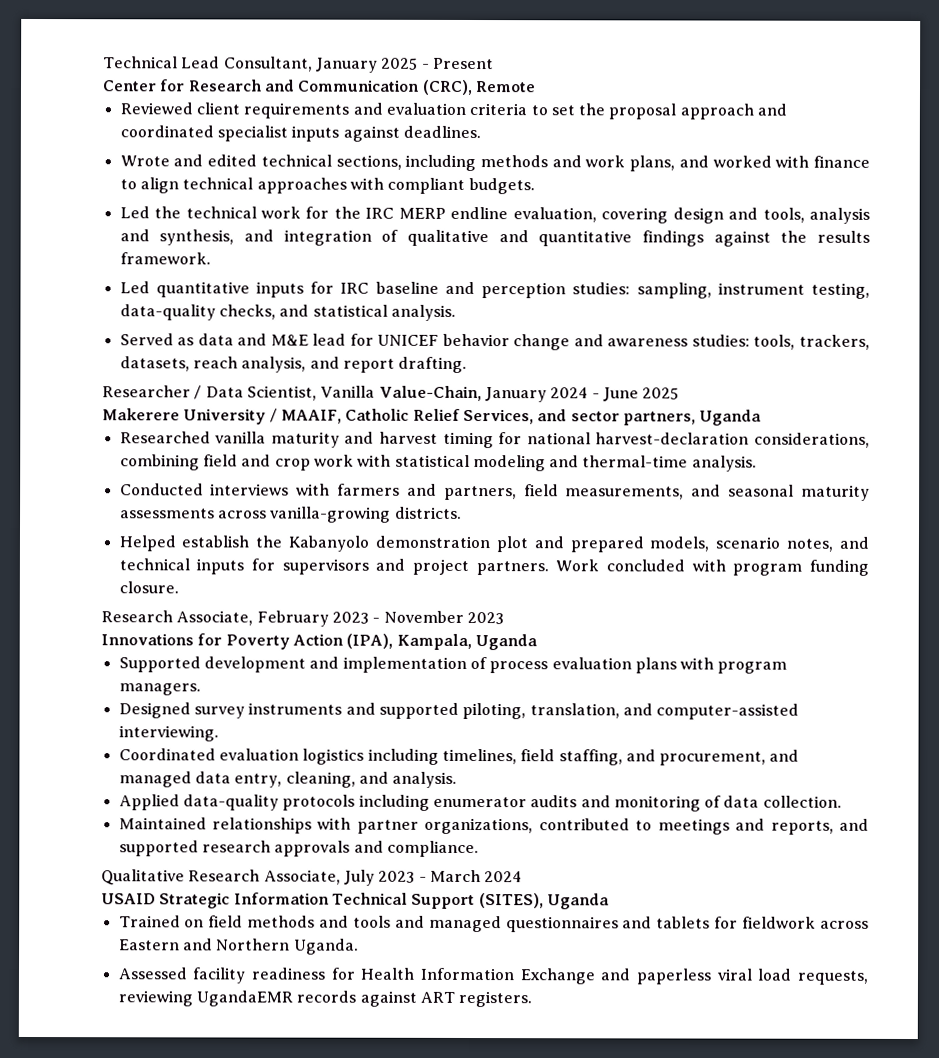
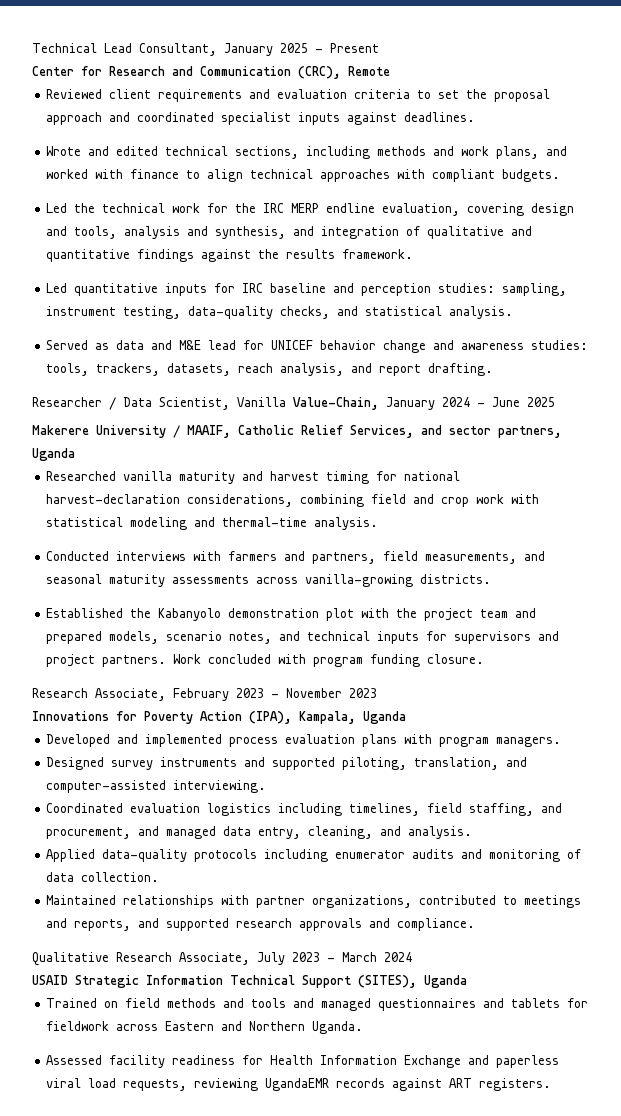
- Helped establish the Kabanyolo demonstration plot and prepared models, scenario notes, and technical inputs for supervisors and project partners.
+ Established the Kabanyolo demonstration plot with the project team and prepared models, scenario notes, and technical inputs for supervisors and project partners.
- Supported development and implementation of process evaluation plans with program managers.
+ Developed and implemented process evaluation plans with program managers.

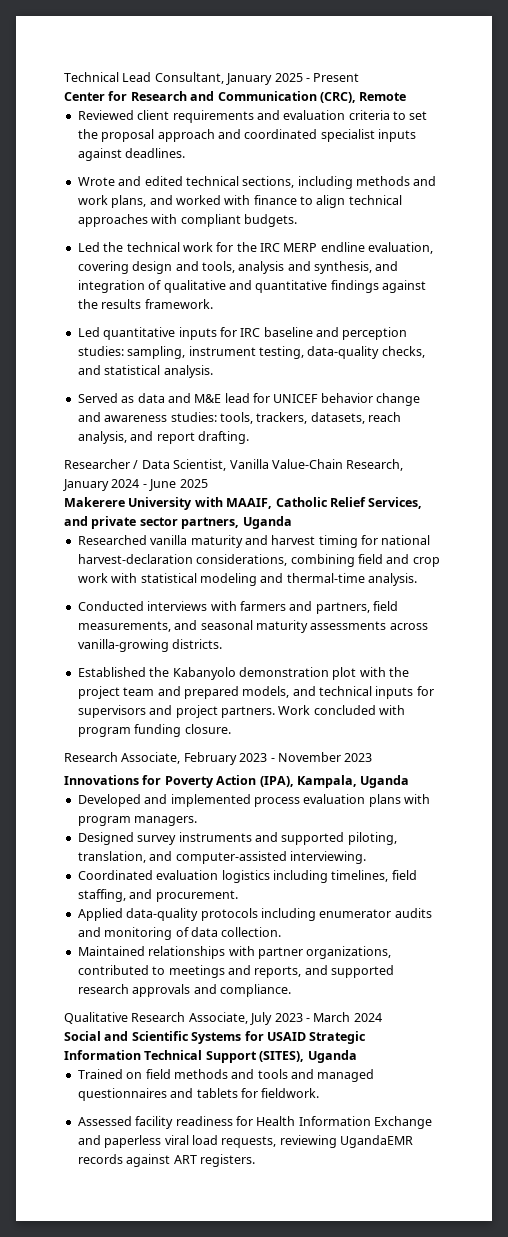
- Researcher / Data Scientist, Vanilla Value-Chain, January 2024 - June 2025
+ Researcher / Data Scientist, Vanilla Value-Chain Research, January 2024 - June 2025
- Makerere University / MAAIF, Catholic Relief Services, and sector partners, Uganda
+ Makerere University with MAAIF, Catholic Relief Services, and private sector partners, Uganda
- Established the Kabanyolo demonstration plot with the project team and prepared models, scenario notes, and technical inputs for supervisors and project partners.
+ Established the Kabanyolo demonstration plot with the project team and prepared models, and technical inputs for supervisors and project partners.
- Coordinated evaluation logistics including timelines, field staffing, and procurement, and managed data entry, cleaning, and analysis.
+ Coordinated evaluation logistics including timelines, field staffing, and procurement.
- USAID Strategic Information Technical Support (SITES), Uganda
+ Social and Scientific Systems for USAID Strategic Information Technical Support (SITES), Uganda
- Trained on field methods and tools and managed questionnaires and tablets for fieldwork across Eastern and Northern Uganda.
+ Trained on field methods and tools and managed questionnaires and tablets for fieldwork.

